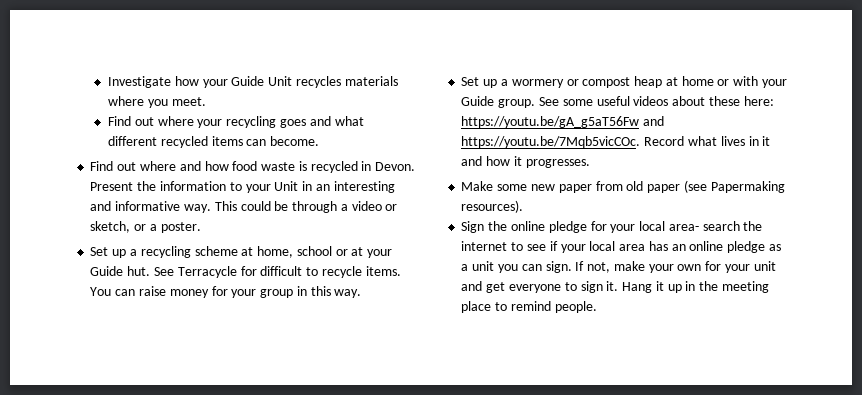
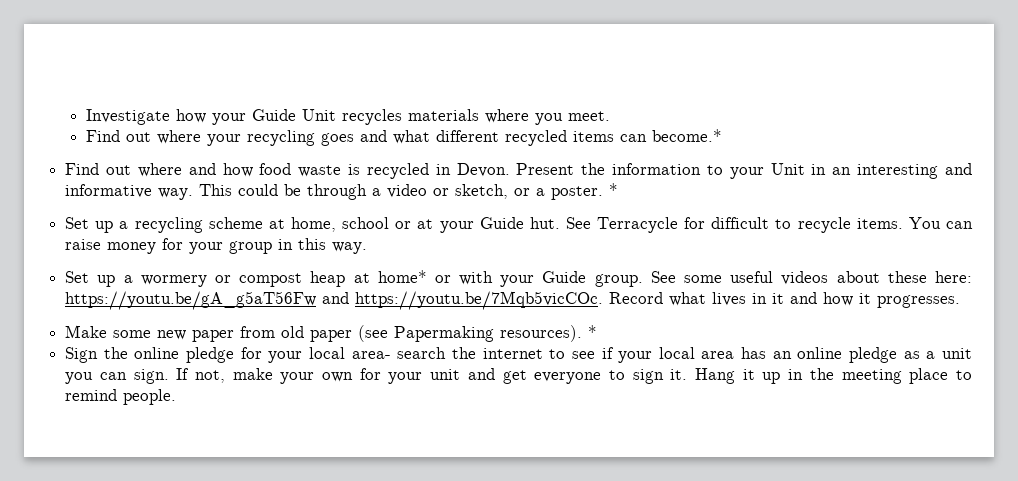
- Find out where your recycling goes and what different recycled items can become.
+ Find out where your recycling goes and what different recycled items can become.*
- This could be through a video or sketch, or a poster.
+ This could be through a video or sketch, or a poster. *
- Set up a wormery or compost heap at home or with your Guide group.
+ Set up a wormery or compost heap at home* or with your Guide group.
- Make some new paper from old paper (see Papermaking resources).
+ Make some new paper from old paper (see Papermaking resources). *

